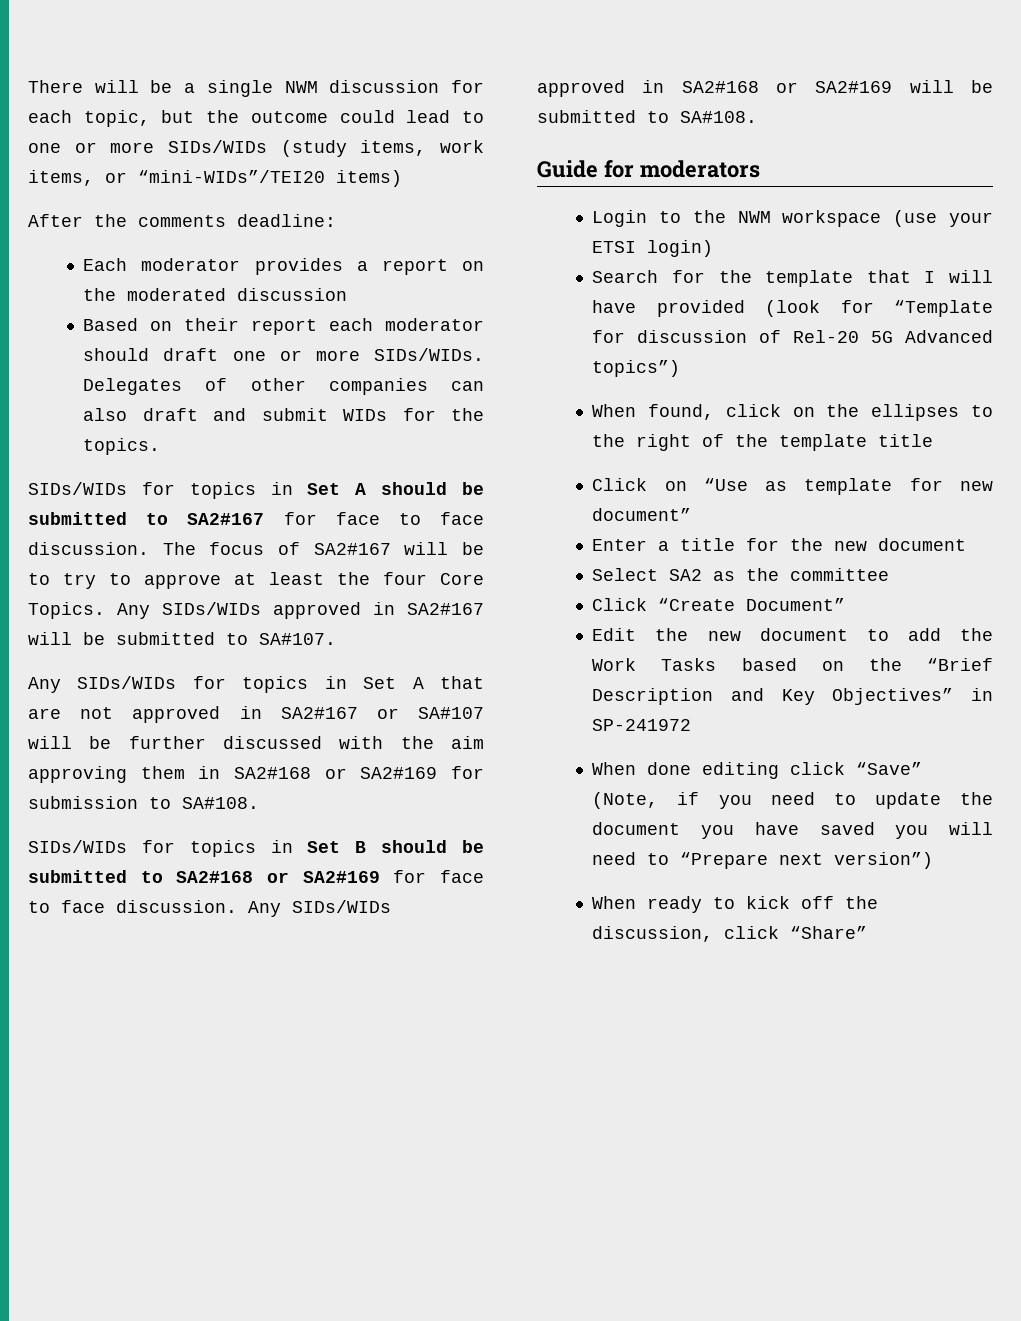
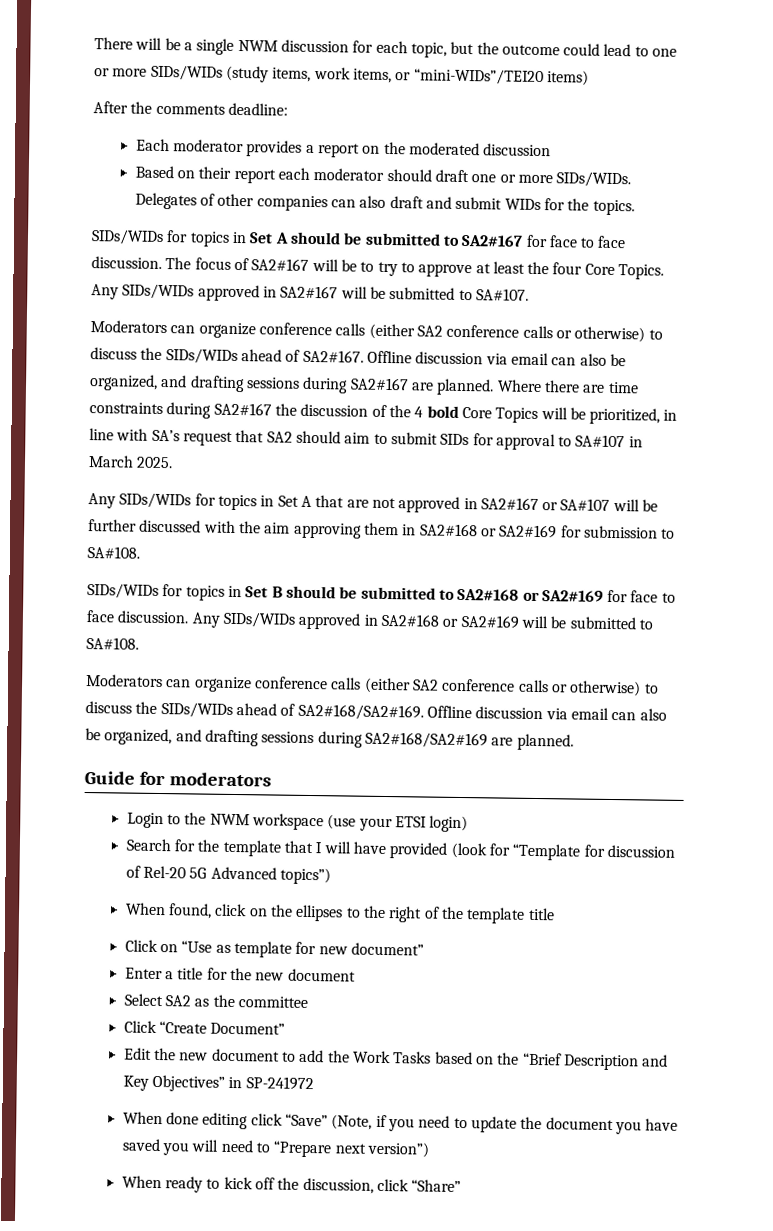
+ Moderators can organize conference calls (either SA2 conference calls or otherwise) to discuss the SIDs/WIDs ahead of SA2#167. Offline discussion via email can also be organized, and drafting sessions during SA2#167 are planned. Where there are time constraints during SA2#167 the discussion of the 4 bold Core Topics will be prioritized, in line with SA’s request that SA2 should aim to submit SIDs for approval to SA#107 in March 2025.
+ Moderators can organize conference calls (either SA2 conference calls or otherwise) to discuss the SIDs/WIDs ahead of SA2#168/SA2#169. Offline discussion via email can also be organized, and drafting sessions during SA2#168/SA2#169 are planned.

